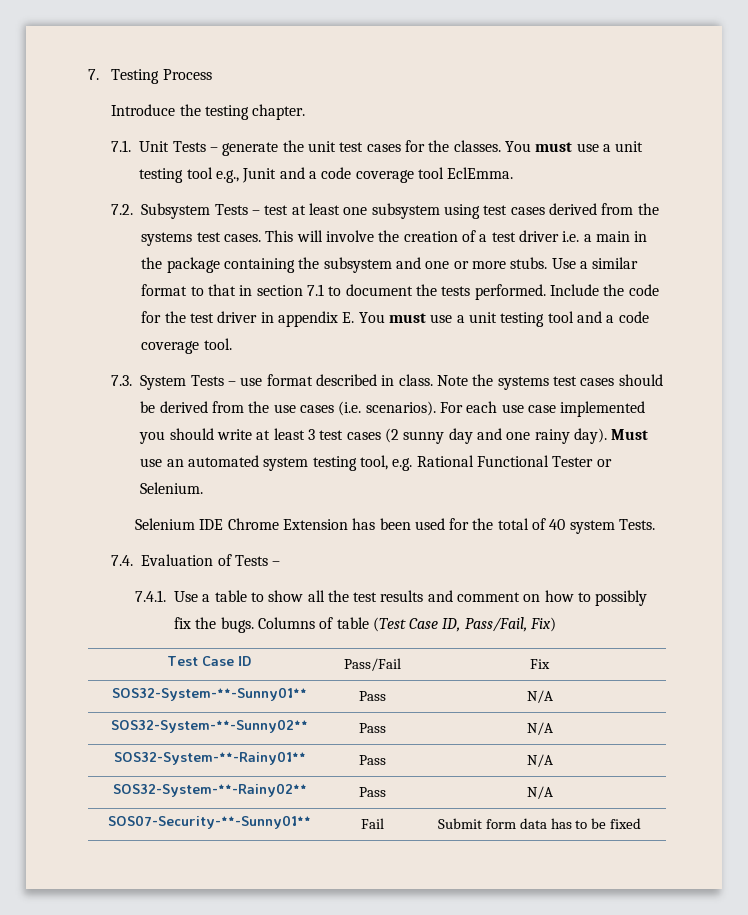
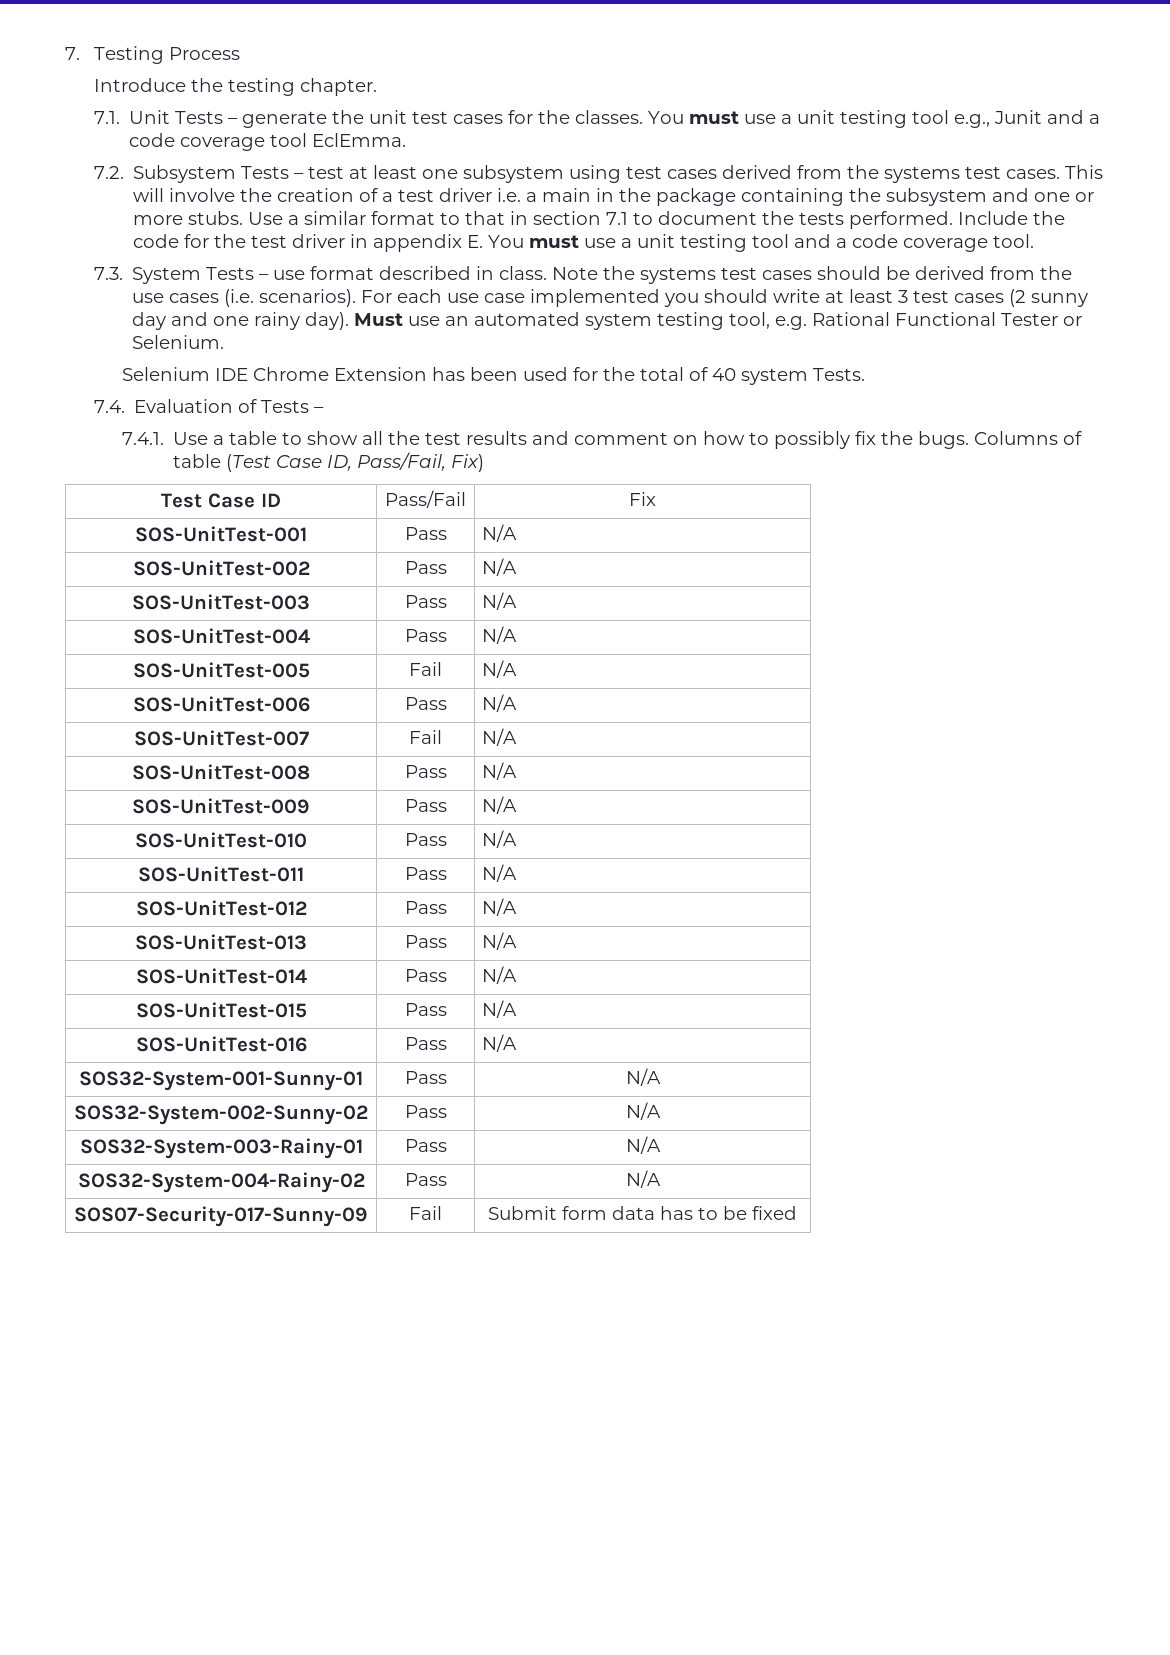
- SOS32-System-**-Sunny01** | Pass | N/A
- SOS32-System-**-Sunny02** | Pass | N/A
- SOS32-System-**-Rainy01** | Pass | N/A
- SOS32-System-**-Rainy02** | Pass | N/A
- SOS07-Security-**-Sunny01** | Fail | Submit form data has to be fixed
+ SOS-UnitTest-001 | Pass | N/A
+ SOS-UnitTest-002 | Pass | N/A
+ SOS-UnitTest-003 | Pass | N/A
+ SOS-UnitTest-004 | Pass | N/A
+ SOS-UnitTest-005 | Fail | N/A
+ SOS-UnitTest-006 | Pass | N/A
+ SOS-UnitTest-007 | Fail | N/A
+ SOS-UnitTest-008 | Pass | N/A
+ SOS-UnitTest-009 | Pass | N/A
+ SOS-UnitTest-010 | Pass | N/A
+ SOS-UnitTest-011 | Pass | N/A
+ SOS-UnitTest-012 | Pass | N/A
+ SOS-UnitTest-013 | Pass | N/A
+ SOS-UnitTest-014 | Pass | N/A
+ SOS-UnitTest-015 | Pass | N/A
+ SOS-UnitTest-016 | Pass | N/A
+ SOS32-System-001-Sunny-01 | Pass | N/A
+ SOS32-System-002-Sunny-02 | Pass | N/A
+ SOS32-System-003-Rainy-01 | Pass | N/A
+ SOS32-System-004-Rainy-02 | Pass | N/A
+ SOS07-Security-017-Sunny-09 | Fail | Submit form data has to be fixed

